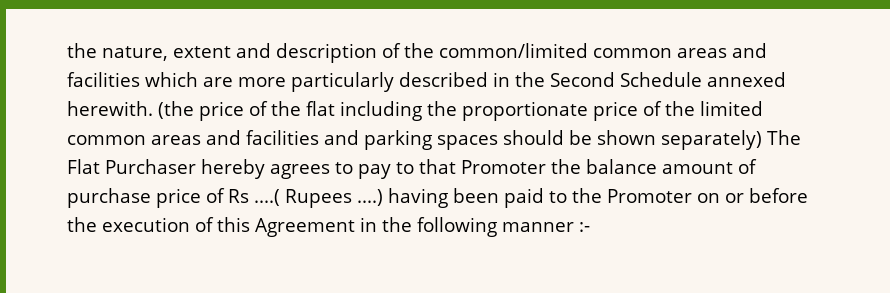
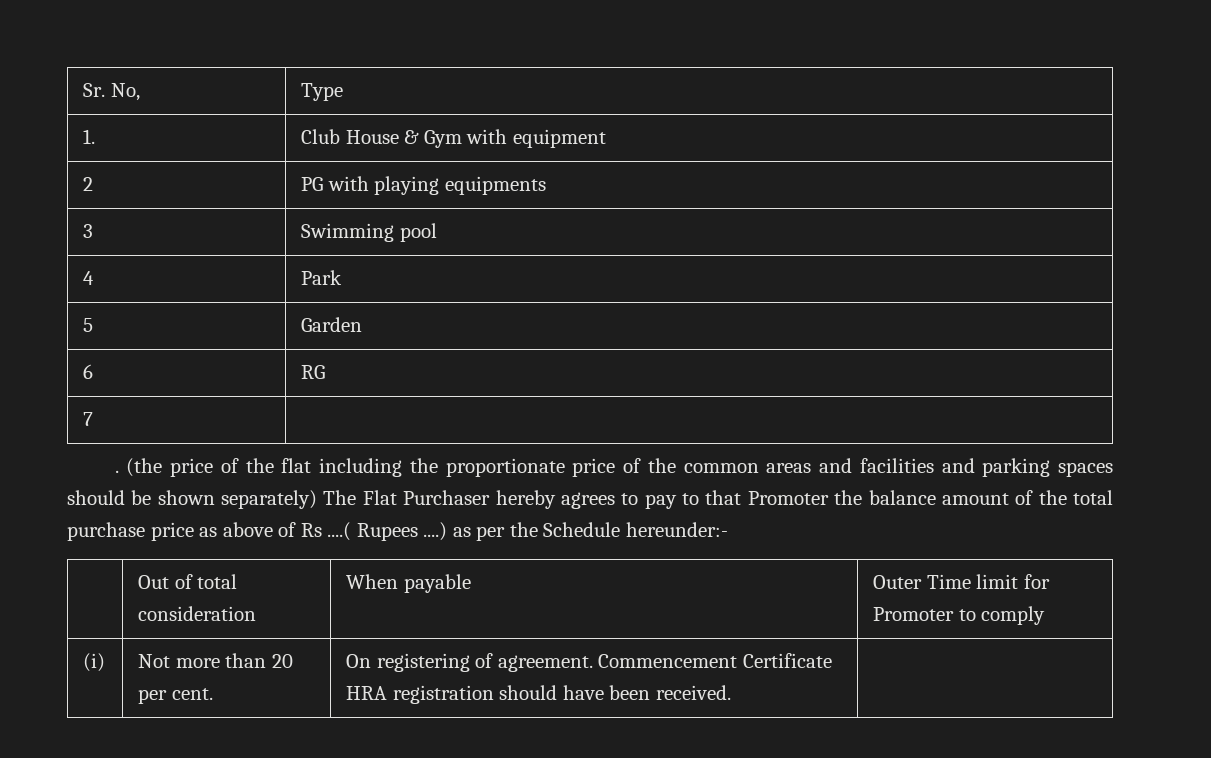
- the nature, extent and description of the common/limited common areas and facilities which are more particularly described in the Second Schedule annexed herewith.
+ Sr. No, | Type
+ 1. | Club House & Gym with equipment
+ 2 | PG with playing equipments
+ 3 | Swimming pool
+ 4 | Park
+ 5 | Garden
+ 6 | RG
+ 7 |
+ .
- (the price of the flat including the proportionate price of the limited common areas and facilities and parking spaces should be shown separately) The Flat Purchaser hereby agrees to pay to that Promoter the balance amount of purchase price of Rs ....( Rupees ....) having been paid to the Promoter on or before the execution of this Agreement in the following manner :-
+ (the price of the flat including the proportionate price of the common areas and facilities and parking spaces should be shown separately) The Flat Purchaser hereby agrees to pay to that Promoter the balance amount of the total purchase price as above of Rs ....( Rupees ....) as per the Schedule hereunder:-
+ | Out of total consideration | When payable | Outer Time limit for Promoter to comply
+ (i) | Not more than 20 per cent. | On registering of agreement. Commencement Certificate HRA registration should have been received. |

